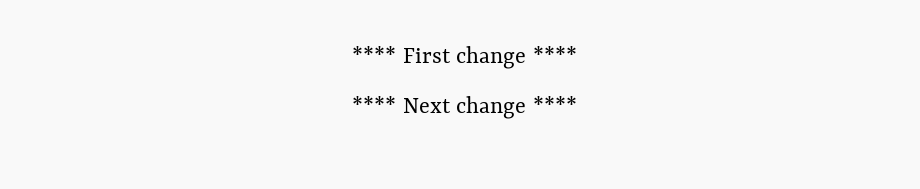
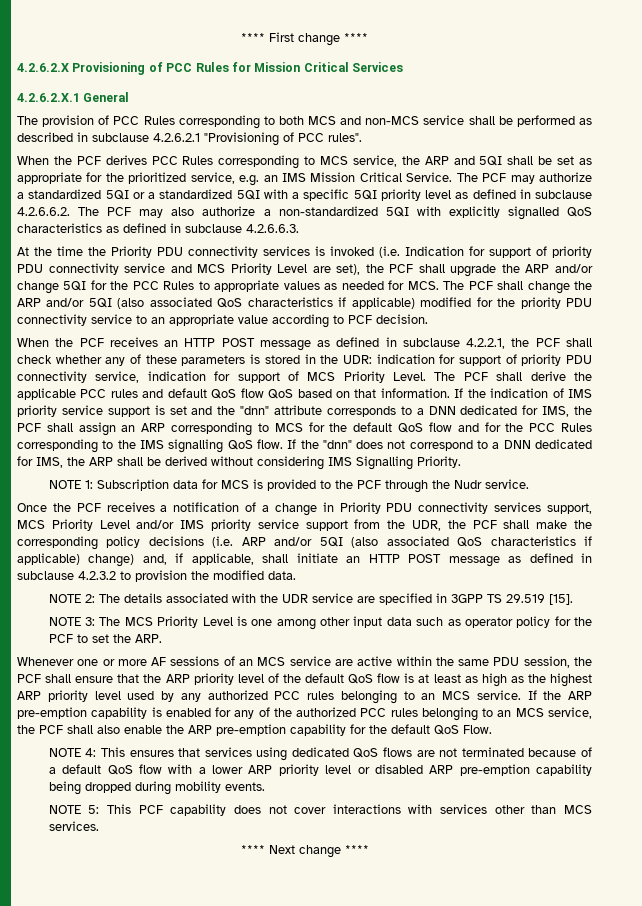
+ 4.2.6.2.X Provisioning of PCC Rules for Mission Critical Services
+ 4.2.6.2.X.1 General
+ The provision of PCC Rules corresponding to both MCS and non-MCS service shall be performed as described in subclause 4.2.6.2.1 "Provisioning of PCC rules".
+ When the PCF derives PCC Rules corresponding to MCS service, the ARP and 5QI shall be set as appropriate for the prioritized service, e.g. an IMS Mission Critical Service. The PCF may authorize a standardized 5QI or a standardized 5QI with a specific 5QI priority level as defined in subclause 4.2.6.6.2. The PCF may also authorize a non-standardized 5QI with explicitly signalled QoS characteristics as defined in subclause 4.2.6.6.3.
+ At the time the Priority PDU connectivity services is invoked (i.e. Indication for support of priority PDU connectivity service and MCS Priority Level are set), the PCF shall upgrade the ARP and/or change 5QI for the PCC Rules to appropriate values as needed for MCS. The PCF shall change the ARP and/or 5QI (also associated QoS characteristics if applicable) modified for the priority PDU connectivity service to an appropriate value according to PCF decision.
+ When the PCF receives an HTTP POST message as defined in subclause 4.2.2.1, the PCF shall check whether any of these parameters is stored in the UDR: indication for support of priority PDU connectivity service, indication for support of MCS Priority Level. The PCF shall derive the applicable PCC rules and default QoS flow QoS based on that information. If the indication of IMS priority service support is set and the "dnn" attribute corresponds to a DNN dedicated for IMS, the PCF shall assign an ARP corresponding to MCS for the default QoS flow and for the PCC Rules corresponding to the IMS signalling QoS flow. If the "dnn" does not correspond to a DNN dedicated for IMS, the ARP shall be derived without considering IMS Signalling Priority.
+ NOTE 1: Subscription data for MCS is provided to the PCF through the Nudr service.
+ Once the PCF receives a notification of a change in Priority PDU connectivity services support, MCS Priority Level and/or IMS priority service support from the UDR, the PCF shall make the corresponding policy decisions (i.e. ARP and/or 5QI (also associated QoS characteristics if applicable) change) and, if applicable, shall initiate an HTTP POST message as defined in subclause 4.2.3.2 to provision the modified data.
+ NOTE 2: The details associated with the UDR service are specified in 3GPP TS 29.519 [15].
+ NOTE 3: The MCS Priority Level is one among other input data such as operator policy for the PCF to set the ARP.
+ Whenever one or more AF sessions of an MCS service are active within the same PDU session, the PCF shall ensure that the ARP priority level of the default QoS flow is at least as high as the highest ARP priority level used by any authorized PCC rules belonging to an MCS service. If the ARP pre-emption capability is enabled for any of the authorized PCC rules belonging to an MCS service, the PCF shall also enable the ARP pre-emption capability for the default QoS Flow.
+ NOTE 4: This ensures that services using dedicated QoS flows are not terminated because of a default QoS flow with a lower ARP priority level or disabled ARP pre-emption capability being dropped during mobility events.
+ NOTE 5: This PCF capability does not cover interactions with services other than MCS services.

